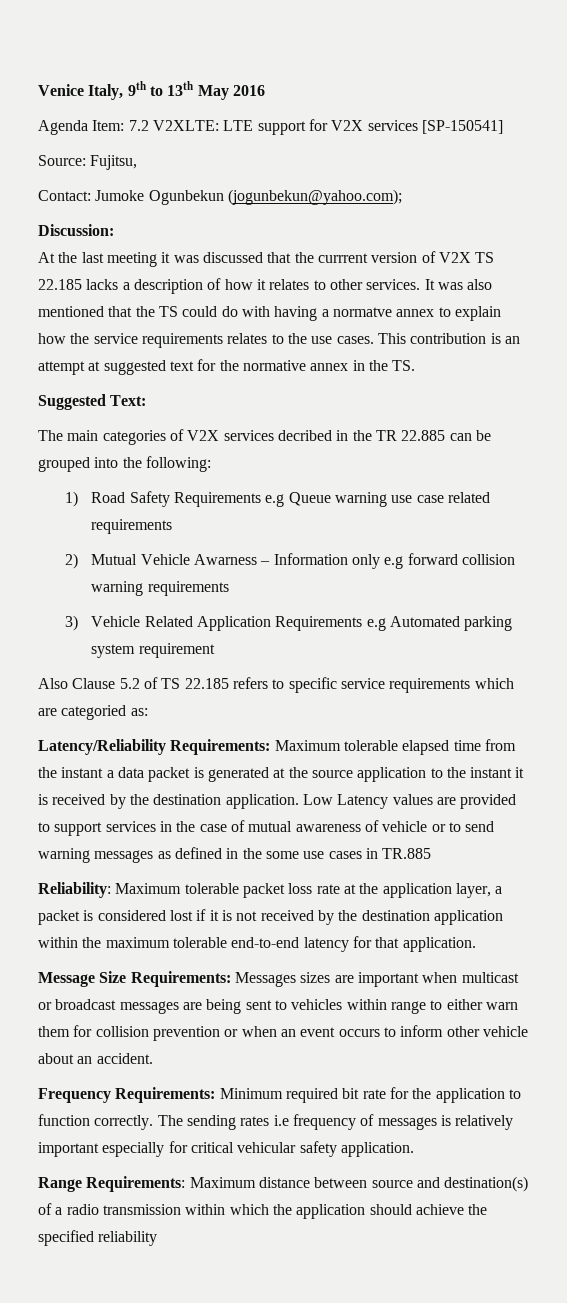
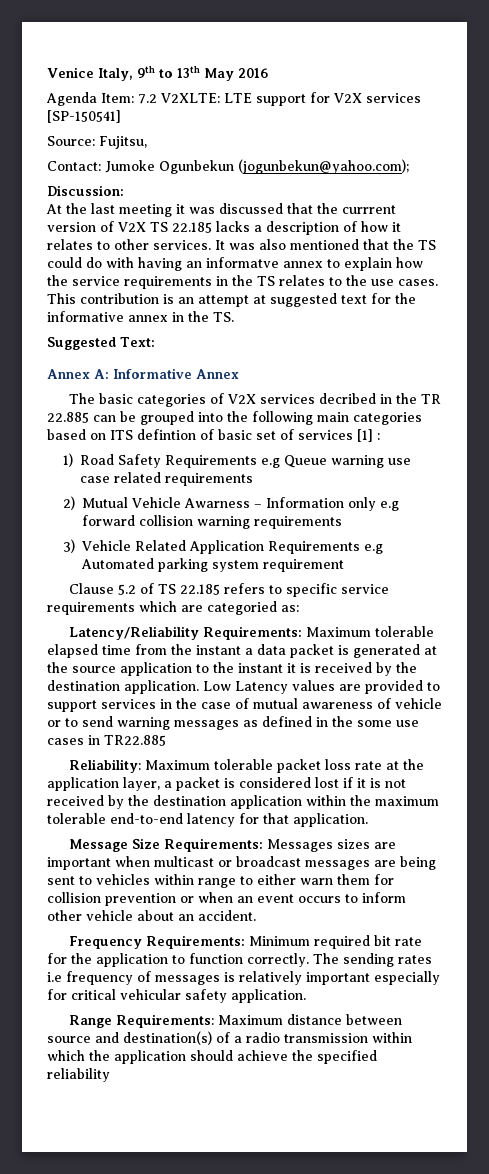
- It was also mentioned that the TS could do with having a normatve annex to explain how the service requirements relates to the use cases.
+ It was also mentioned that the TS could do with having an informatve annex to explain how the service requirements in the TS relates to the use cases.
- This contribution is an attempt at suggested text for the normative annex in the TS.
+ This contribution is an attempt at suggested text for the informative annex in the TS.
- The main categories of V2X services decribed in the TR 22.885 can be grouped into the following:
+ Annex A: Informative Annex
+ The basic categories of V2X services decribed in the TR 22.885 can be grouped into the following main categories based on ITS defintion of basic set of services [1] :
- Also Clause 5.2 of TS 22.185 refers to specific service requirements which are categoried as:
+ Clause 5.2 of TS 22.185 refers to specific service requirements which are categoried as:
- Low Latency values are provided to support services in the case of mutual awareness of vehicle or to send warning messages as defined in the some use cases in TR.885
+ Low Latency values are provided to support services in the case of mutual awareness of vehicle or to send warning messages as defined in the some use cases in TR22.885

